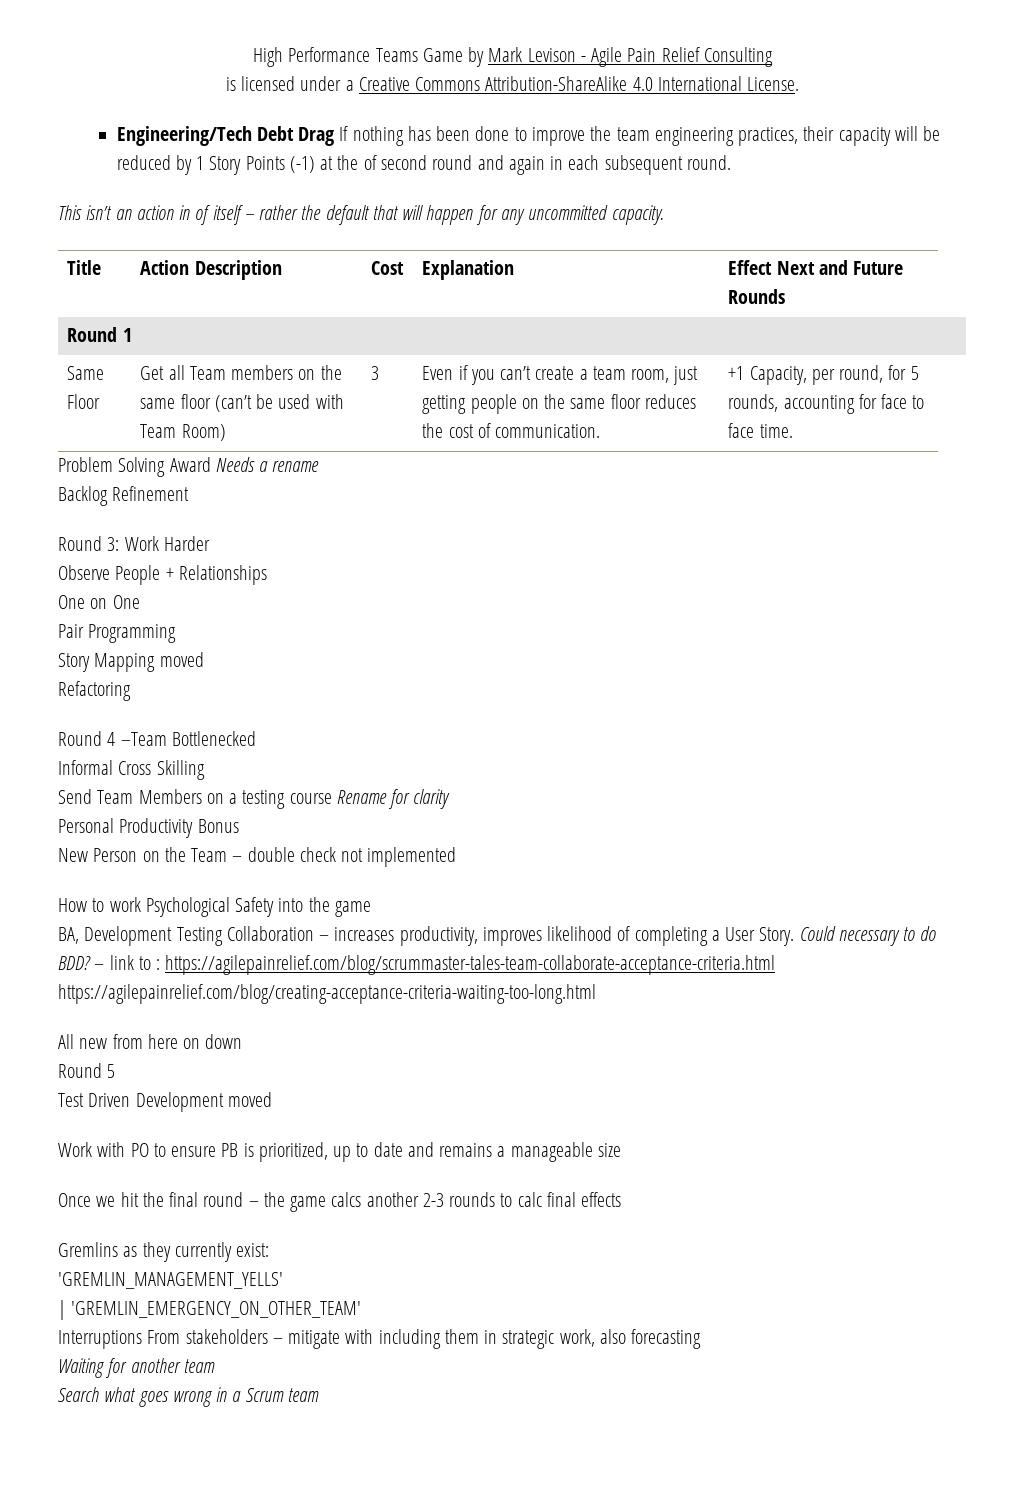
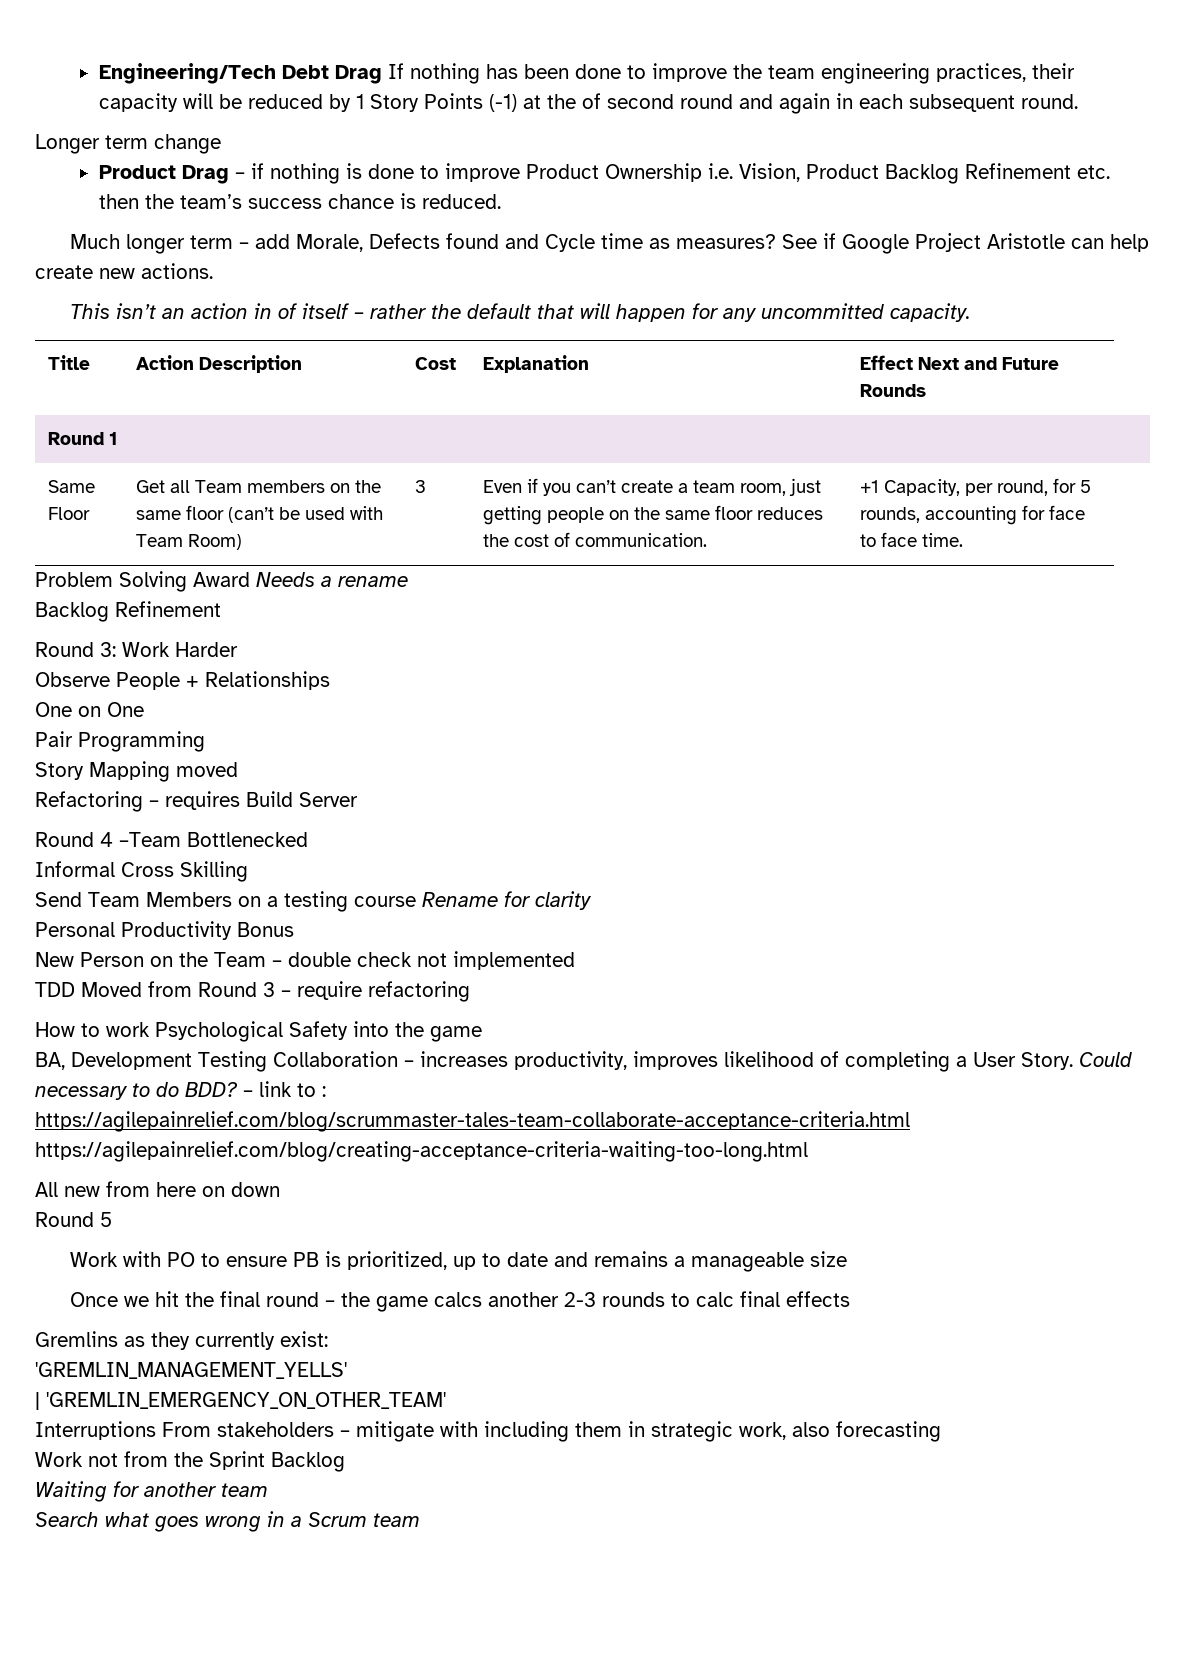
- High Performance Teams Game by Mark Levison - Agile Pain Relief Consulting
- is licensed under a Creative Commons Attribution-ShareAlike 4.0 International License.
+ Longer term change
+ Product Drag – if nothing is done to improve Product Ownership i.e. Vision, Product Backlog Refinement etc. then the team’s success chance is reduced.
+ Much longer term – add Morale, Defects found and Cycle time as measures? See if Google Project Aristotle can help create new actions.
- Refactoring
+ Refactoring – requires Build Server
+ TDD Moved from Round 3 – require refactoring
- Test Driven Development moved
+ Work not from the Sprint Backlog

